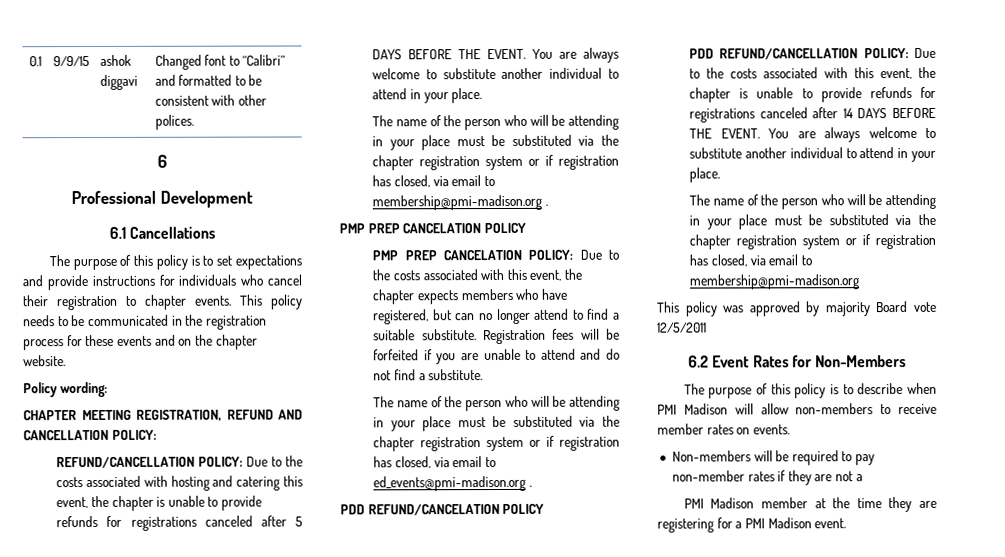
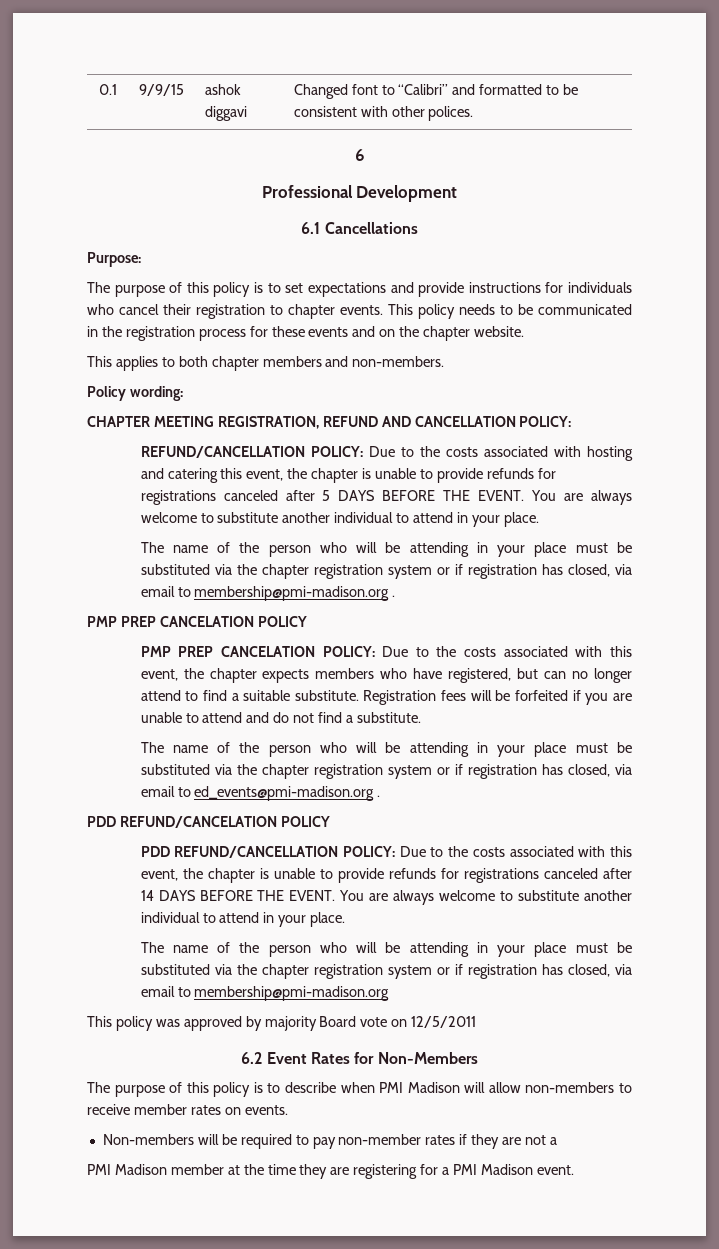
+ Purpose:
+ This applies to both chapter members and non-members.
- This policy was approved by majority Board vote 12/5/2011
+ This policy was approved by majority Board vote on 12/5/2011

